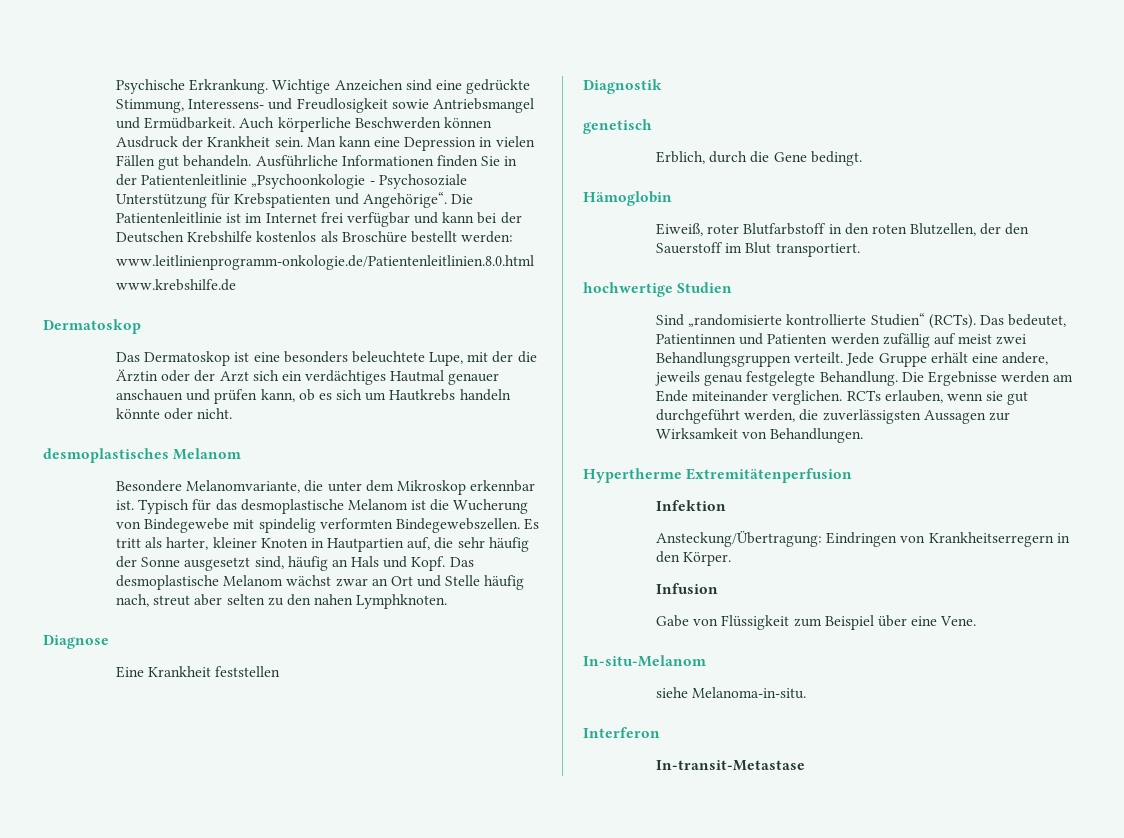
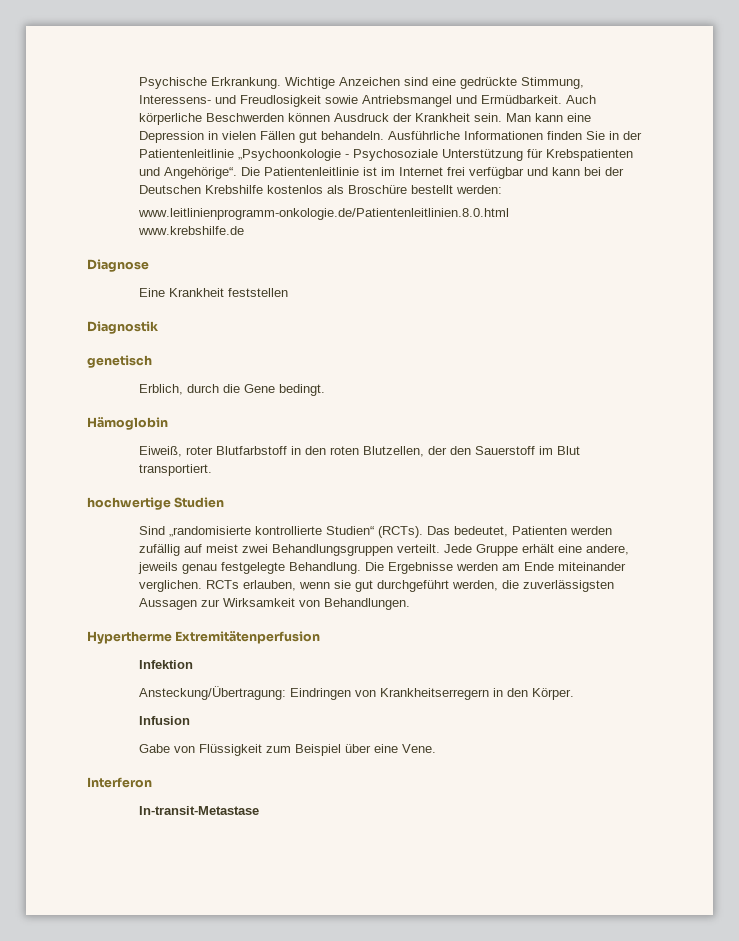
  www.krebshilfe.de
- Dermatoskop
- Das Dermatoskop ist eine besonders beleuchtete Lupe, mit der die Ärztin oder der Arzt sich ein verdächtiges Hautmal genauer anschauen und prüfen kann, ob es sich um Hautkrebs handeln könnte oder nicht.
- desmoplastisches Melanom
- Besondere Melanomvariante, die unter dem Mikroskop erkennbar ist. Typisch für das desmoplastische Melanom ist die Wucherung von Bindegewebe mit spindelig verformten Bindegewebszellen. Es tritt als harter, kleiner Knoten in Hautpartien auf, die sehr häufig der Sonne ausgesetzt sind, häufig an Hals und Kopf. Das desmoplastische Melanom wächst zwar an Ort und Stelle häufig nach, streut aber selten zu den nahen Lymphknoten.
- Das bedeutet, Patientinnen und Patienten werden zufällig auf meist zwei Behandlungsgruppen verteilt.
+ Das bedeutet, Patienten werden zufällig auf meist zwei Behandlungsgruppen verteilt.
- In-situ-Melanom
- siehe Melanoma-in-situ.

